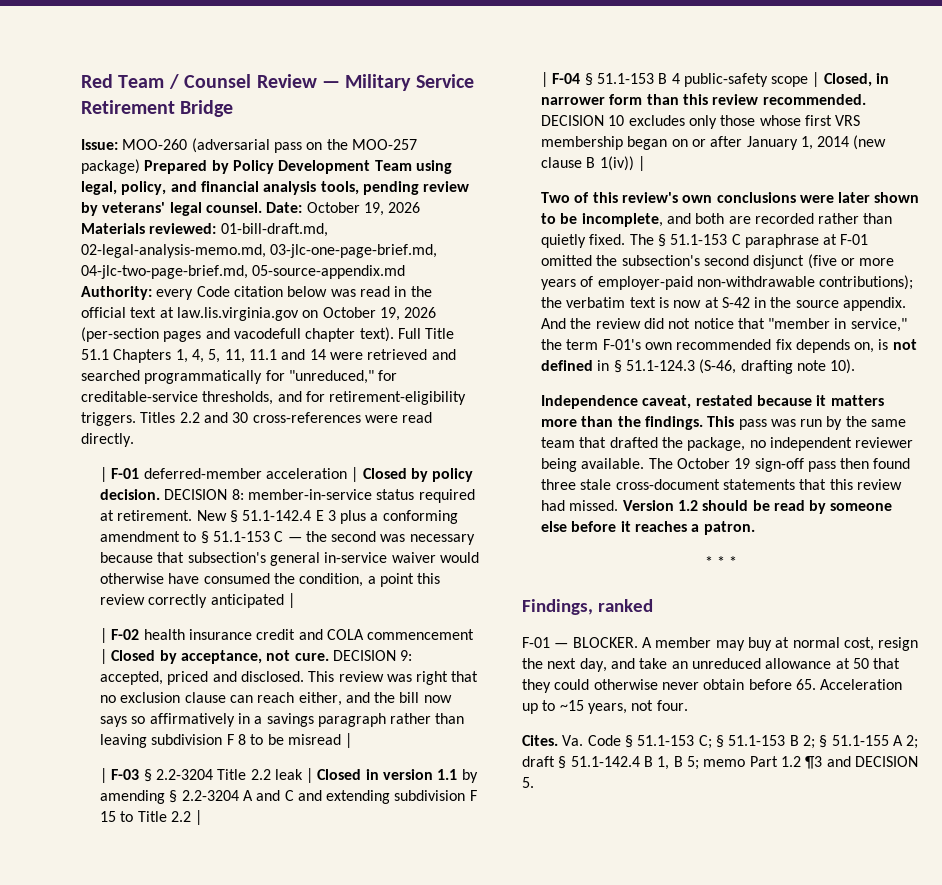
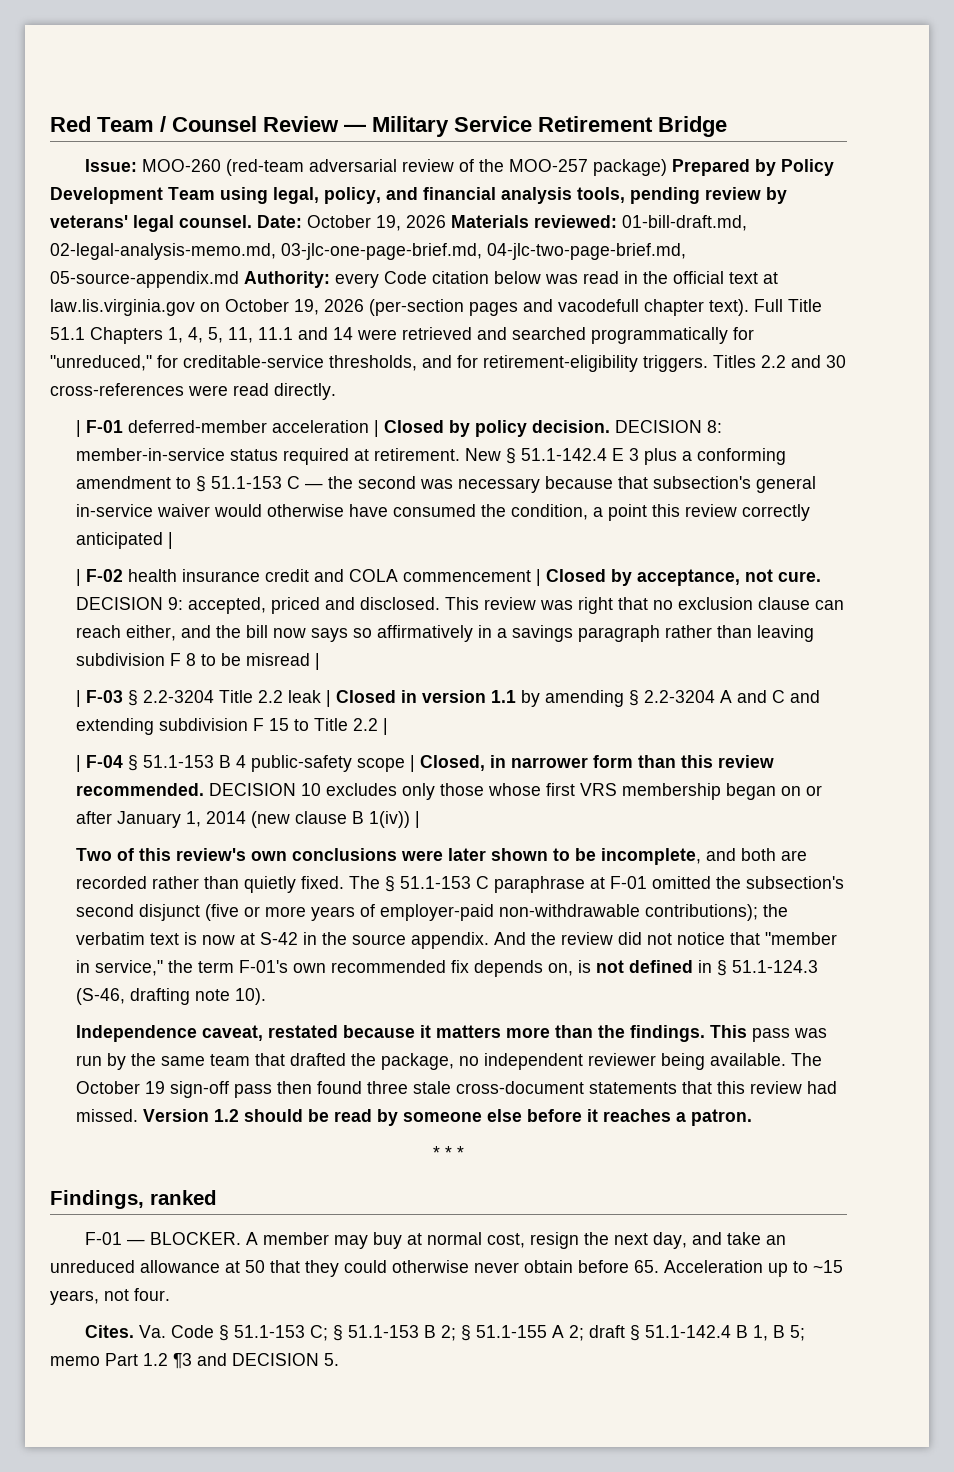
- Issue: MOO-260 (adversarial pass on the MOO-257 package) Prepared by Policy Development Team using legal, policy, and financial analysis tools, pending review by veterans' legal counsel.
+ Issue: MOO-260 (red-team adversarial review of the MOO-257 package) Prepared by Policy Development Team using legal, policy, and financial analysis tools, pending review by veterans' legal counsel.

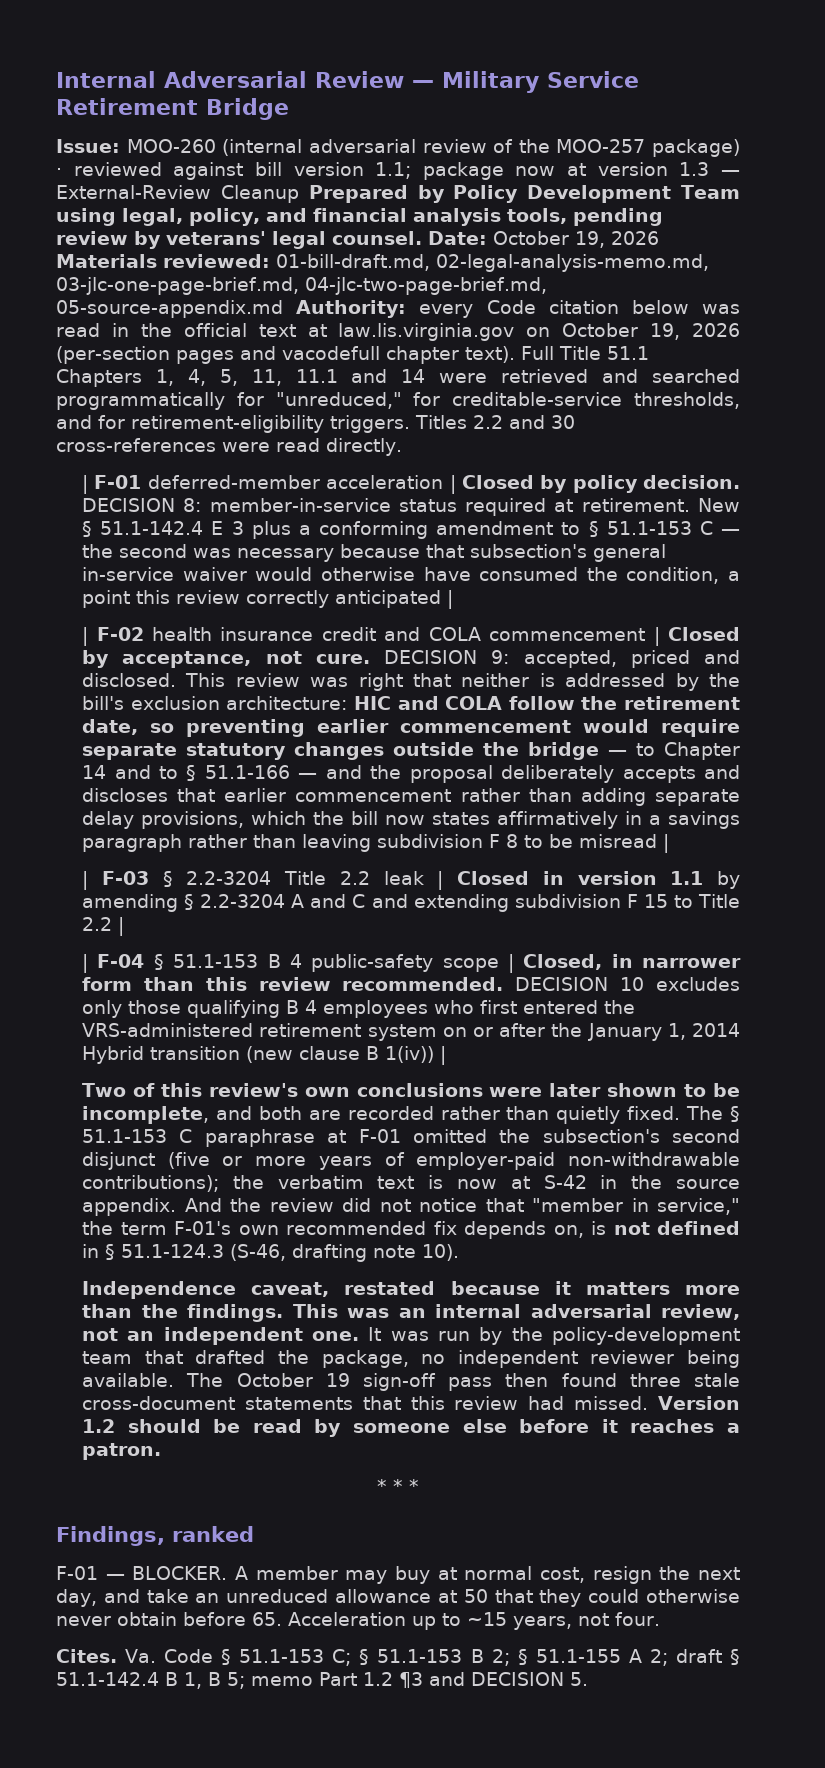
- Red Team / Counsel Review — Military Service Retirement Bridge
+ Internal Adversarial Review — Military Service Retirement Bridge
- Issue: MOO-260 (red-team adversarial review of the MOO-257 package) Prepared by Policy Development Team using legal, policy, and financial analysis tools, pending review by veterans' legal counsel.
+ Issue: MOO-260 (internal adversarial review of the MOO-257 package) · reviewed against bill version 1.1; package now at version 1.3 — External-Review Cleanup Prepared by Policy Development Team using legal, policy, and financial analysis tools, pending review by veterans' legal counsel.
- This review was right that no exclusion clause can reach either, and the bill now says so affirmatively in a savings paragraph rather than leaving subdivision F 8 to be misread |
+ This review was right that neither is addressed by the bill's exclusion architecture: HIC and COLA follow the retirement date, so preventing earlier commencement would require separate statutory changes outside the bridge — to Chapter 14 and to § 51.1-166 — and the proposal deliberately accepts and discloses that earlier commencement rather than adding separate delay provisions, which the bill now states affirmatively in a savings paragraph rather than leaving subdivision F 8 to be misread |
- DECISION 10 excludes only those whose first VRS membership began on or after January 1, 2014 (new clause B 1(iv)) |
+ DECISION 10 excludes only those qualifying B 4 employees who first entered the VRS-administered retirement system on or after the January 1, 2014 Hybrid transition (new clause B 1(iv)) |
- This pass was run by the same team that drafted the package, no independent reviewer being available.
+ This was an internal adversarial review, not an independent one. It was run by the policy-development team that drafted the package, no independent reviewer being available.

